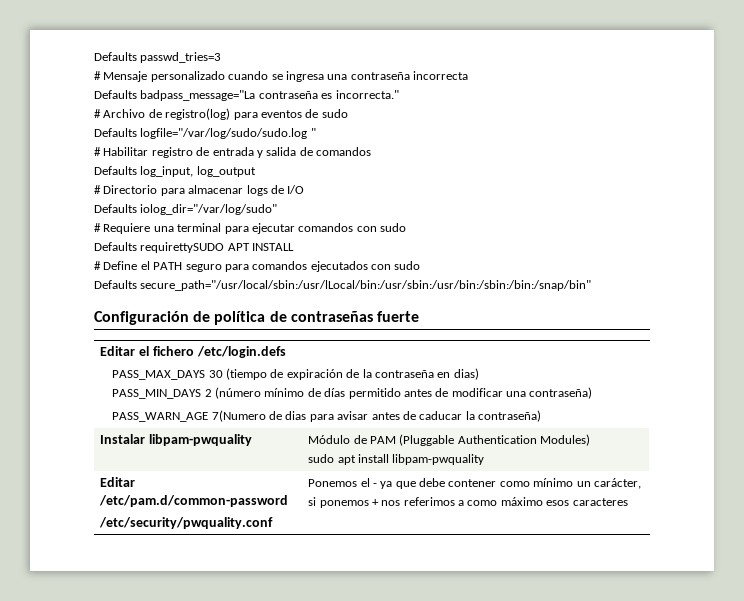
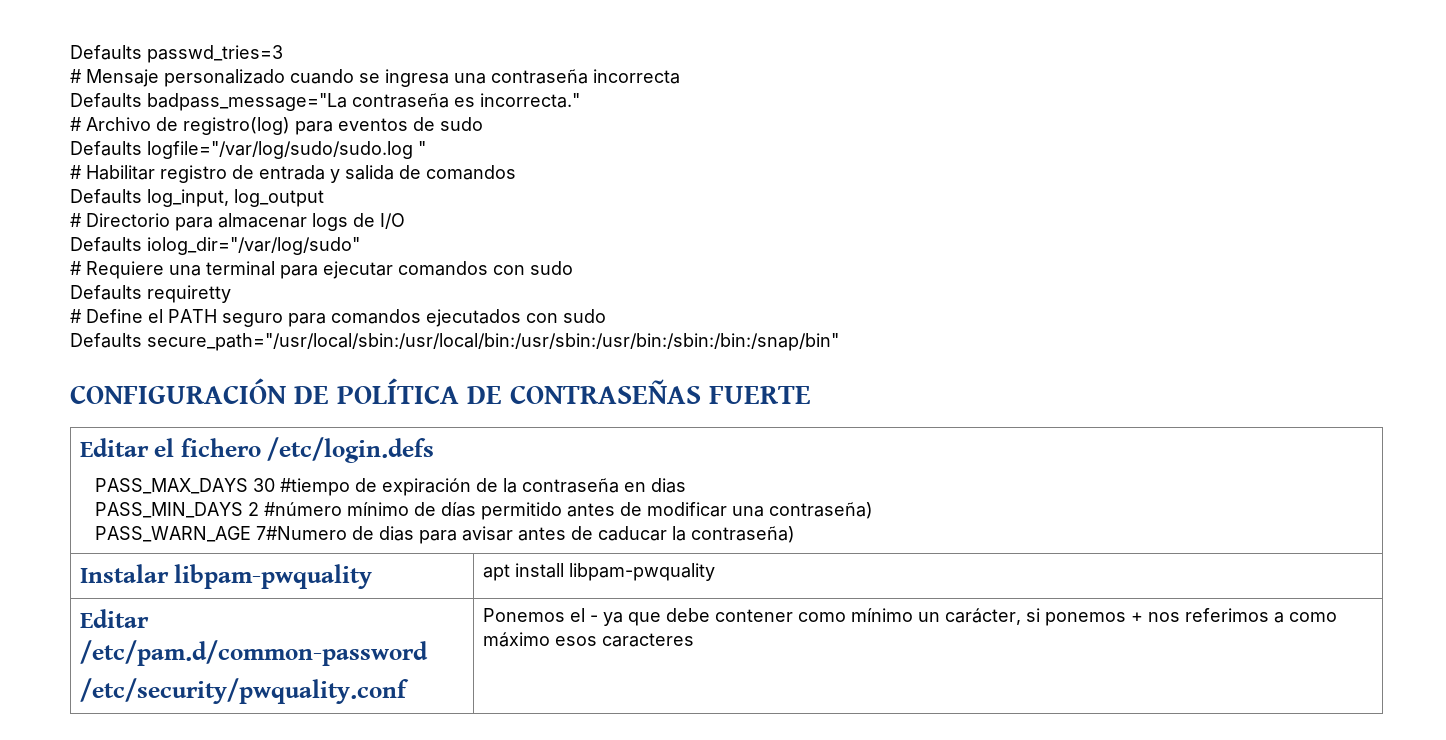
- Defaults requirettySUDO APT INSTALL
+ Defaults requiretty
- Defaults secure_path="/usr/local/sbin:/usr/lLocal/bin:/usr/sbin:/usr/bin:/sbin:/bin:/snap/bin"
- Configuración de política de contraseñas fuerte
+ Defaults secure_path="/usr/local/sbin:/usr/local/bin:/usr/sbin:/usr/bin:/sbin:/bin:/snap/bin"
+ CONFIGURACIÓN DE POLÍTICA DE CONTRASEÑAS FUERTE
  Editar el fichero /etc/login.defs
- PASS_MAX_DAYS 30 (tiempo de expiración de la contraseña en dias)
- PASS_MIN_DAYS 2 (número mínimo de días permitido antes de modificar una contraseña)
- PASS_WARN_AGE 7(Numero de dias para avisar antes de caducar la contraseña)
+ PASS_MAX_DAYS 30 #tiempo de expiración de la contraseña en dias
+ PASS_MIN_DAYS 2 #número mínimo de días permitido antes de modificar una contraseña)
+ PASS_WARN_AGE 7#Numero de dias para avisar antes de caducar la contraseña)
- Instalar libpam-pwquality | Módulo de PAM (Pluggable Authentication Modules)
- sudo apt install libpam-pwquality
+ Instalar libpam-pwquality | apt install libpam-pwquality

